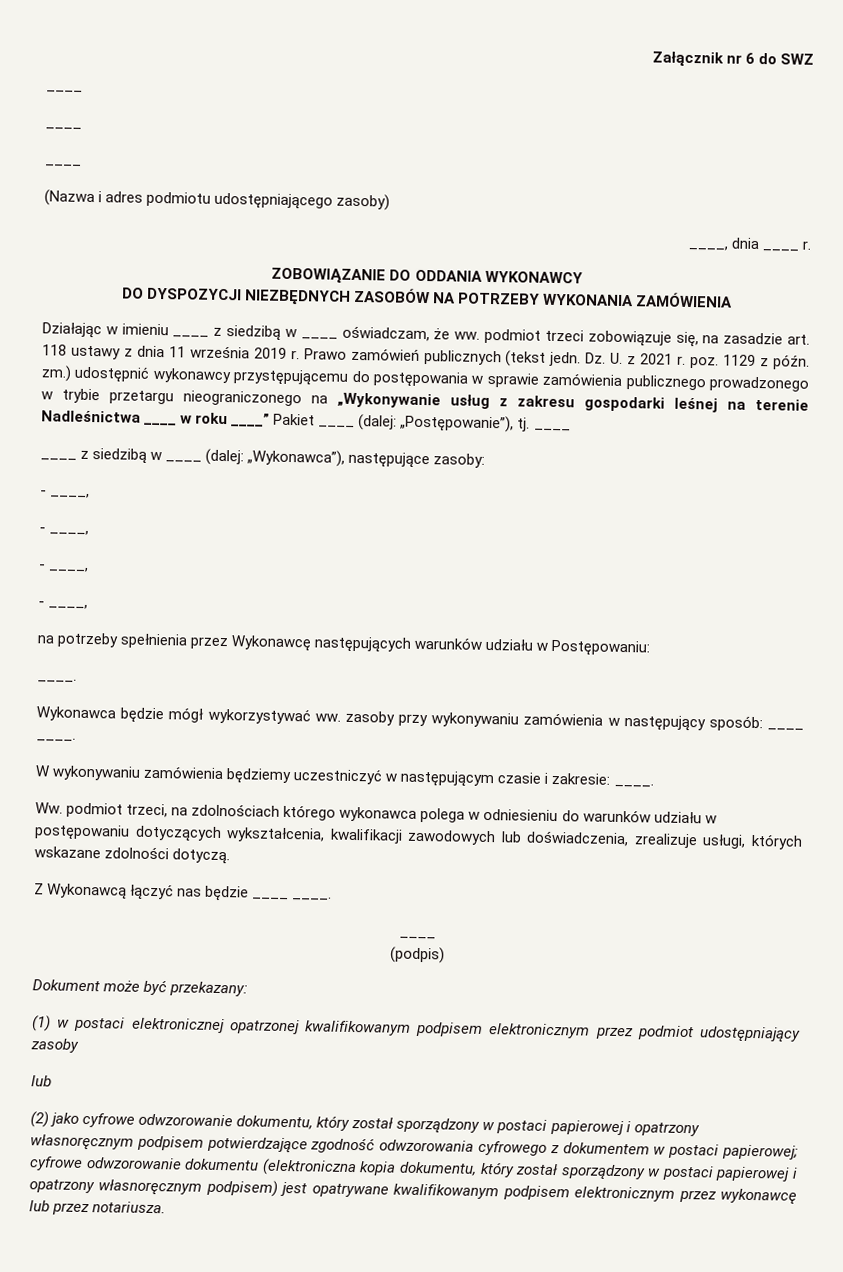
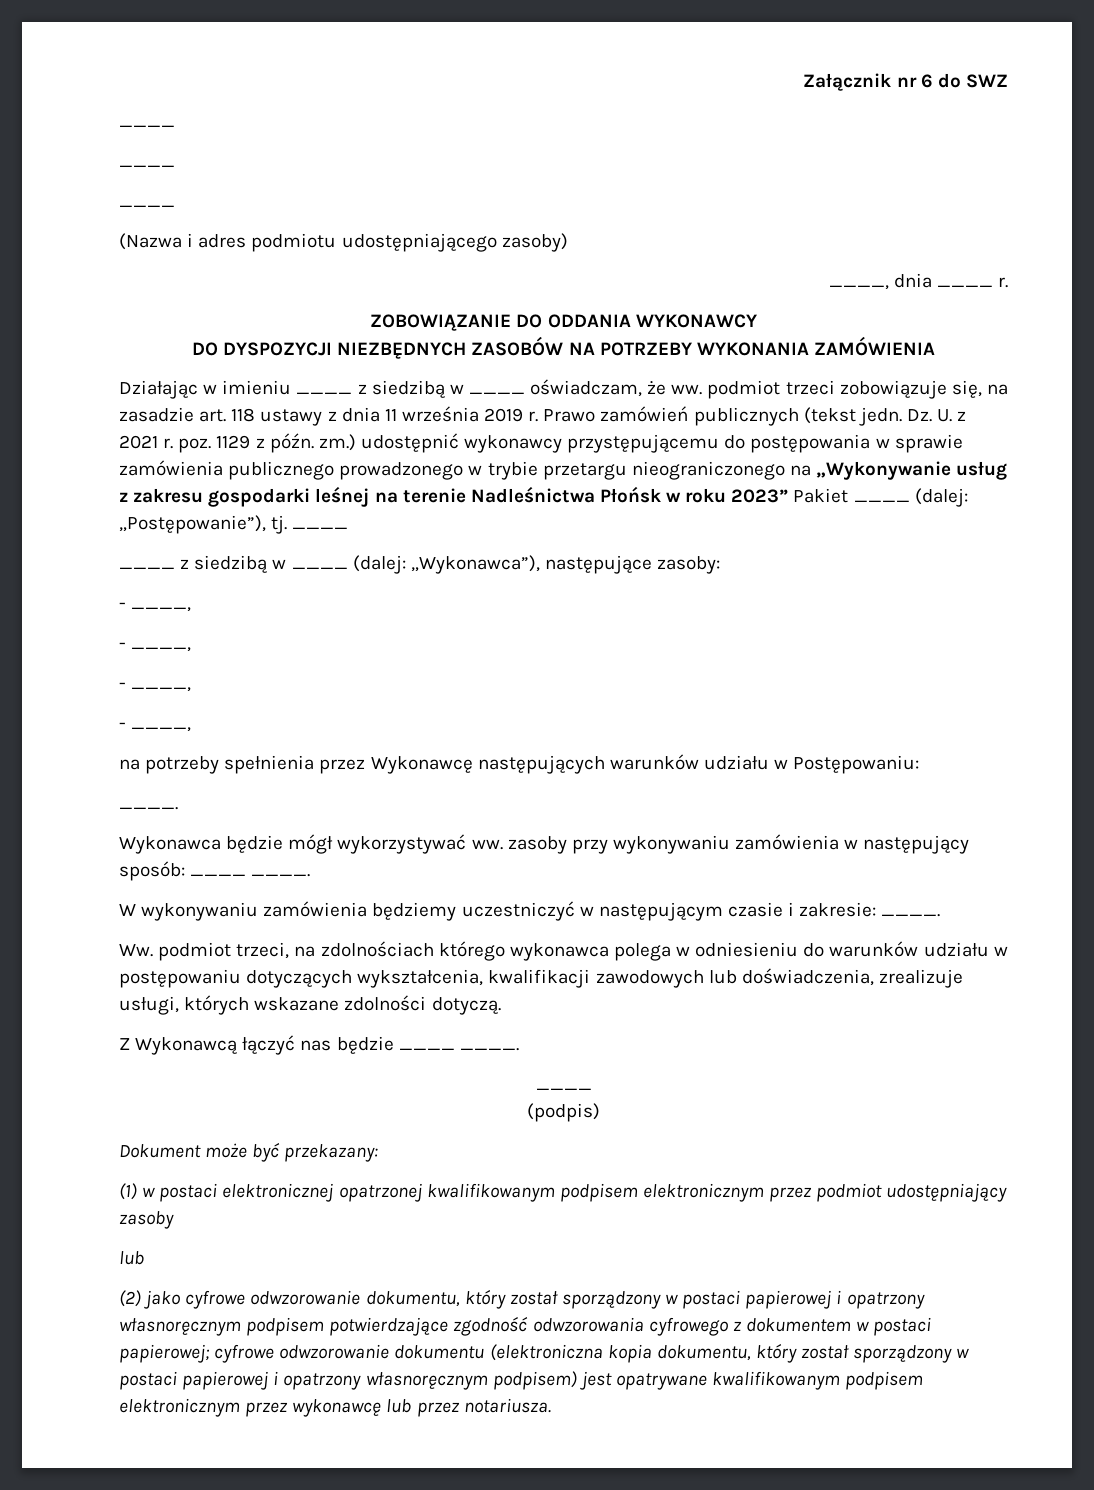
- Dz. U. z 2021 r. poz. 1129 z późn. zm.) udostępnić wykonawcy przystępującemu do postępowania w sprawie zamówienia publicznego prowadzonego w trybie przetargu nieograniczonego na „Wykonywanie usług z zakresu gospodarki leśnej na terenie Nadleśnictwa ____ w roku ____” Pakiet ____ (dalej: „Postępowanie”), tj.
+ Dz. U. z 2021 r. poz. 1129 z późn. zm.) udostępnić wykonawcy przystępującemu do postępowania w sprawie zamówienia publicznego prowadzonego w trybie przetargu nieograniczonego na „Wykonywanie usług z zakresu gospodarki leśnej na terenie Nadleśnictwa Płońsk w roku 2023” Pakiet ____ (dalej: „Postępowanie”), tj.

